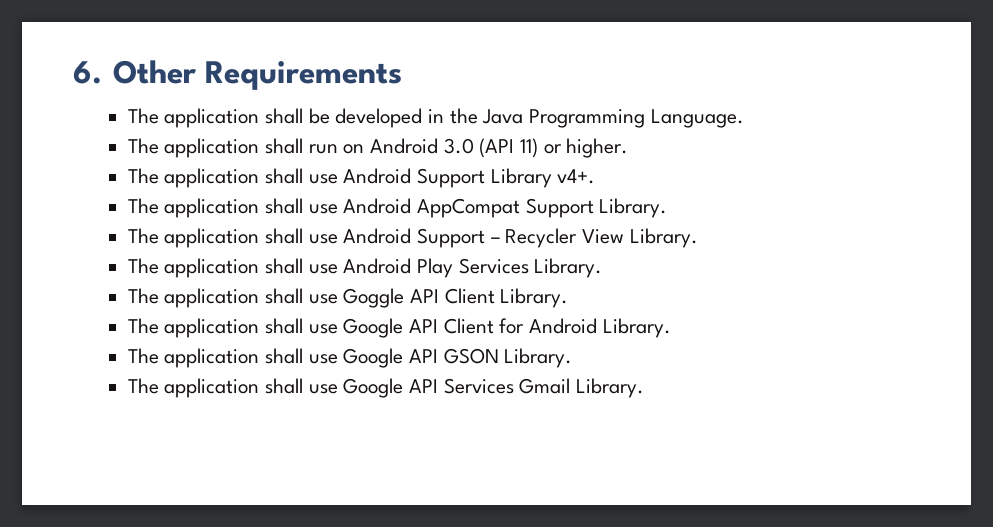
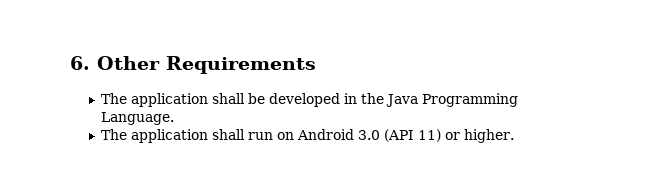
- The application shall use Android Support Library v4+.
- The application shall use Android AppCompat Support Library.
- The application shall use Android Support – Recycler View Library.
- The application shall use Android Play Services Library.
- The application shall use Goggle API Client Library.
- The application shall use Google API Client for Android Library.
- The application shall use Google API GSON Library.
- The application shall use Google API Services Gmail Library.

